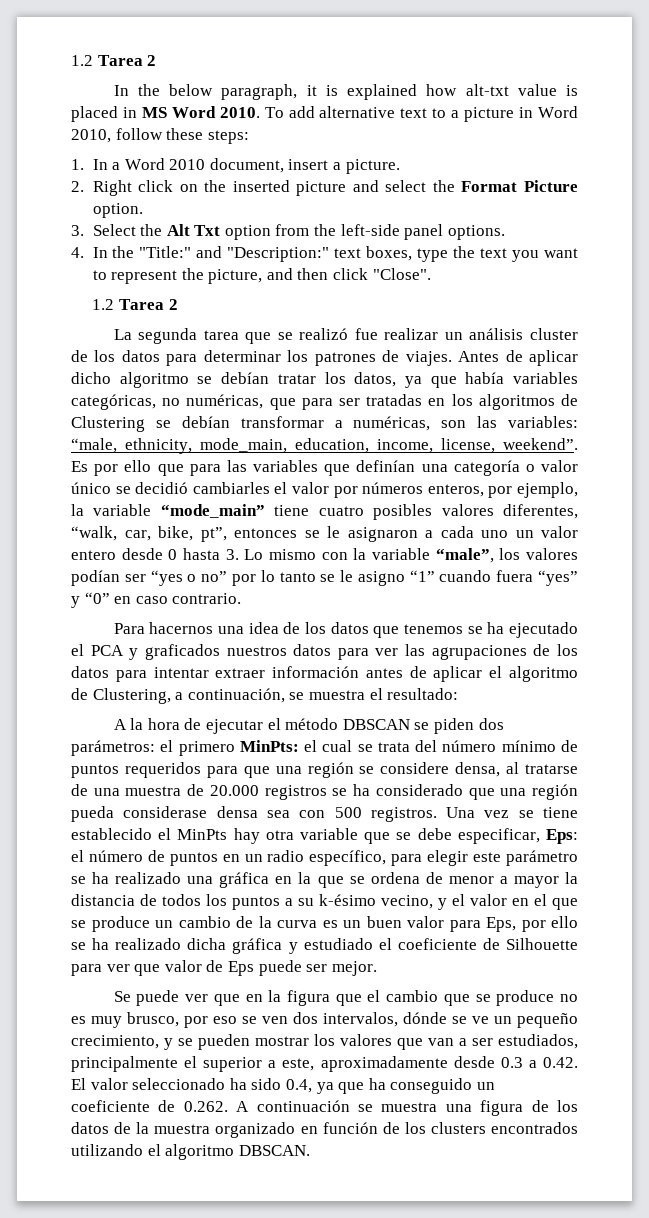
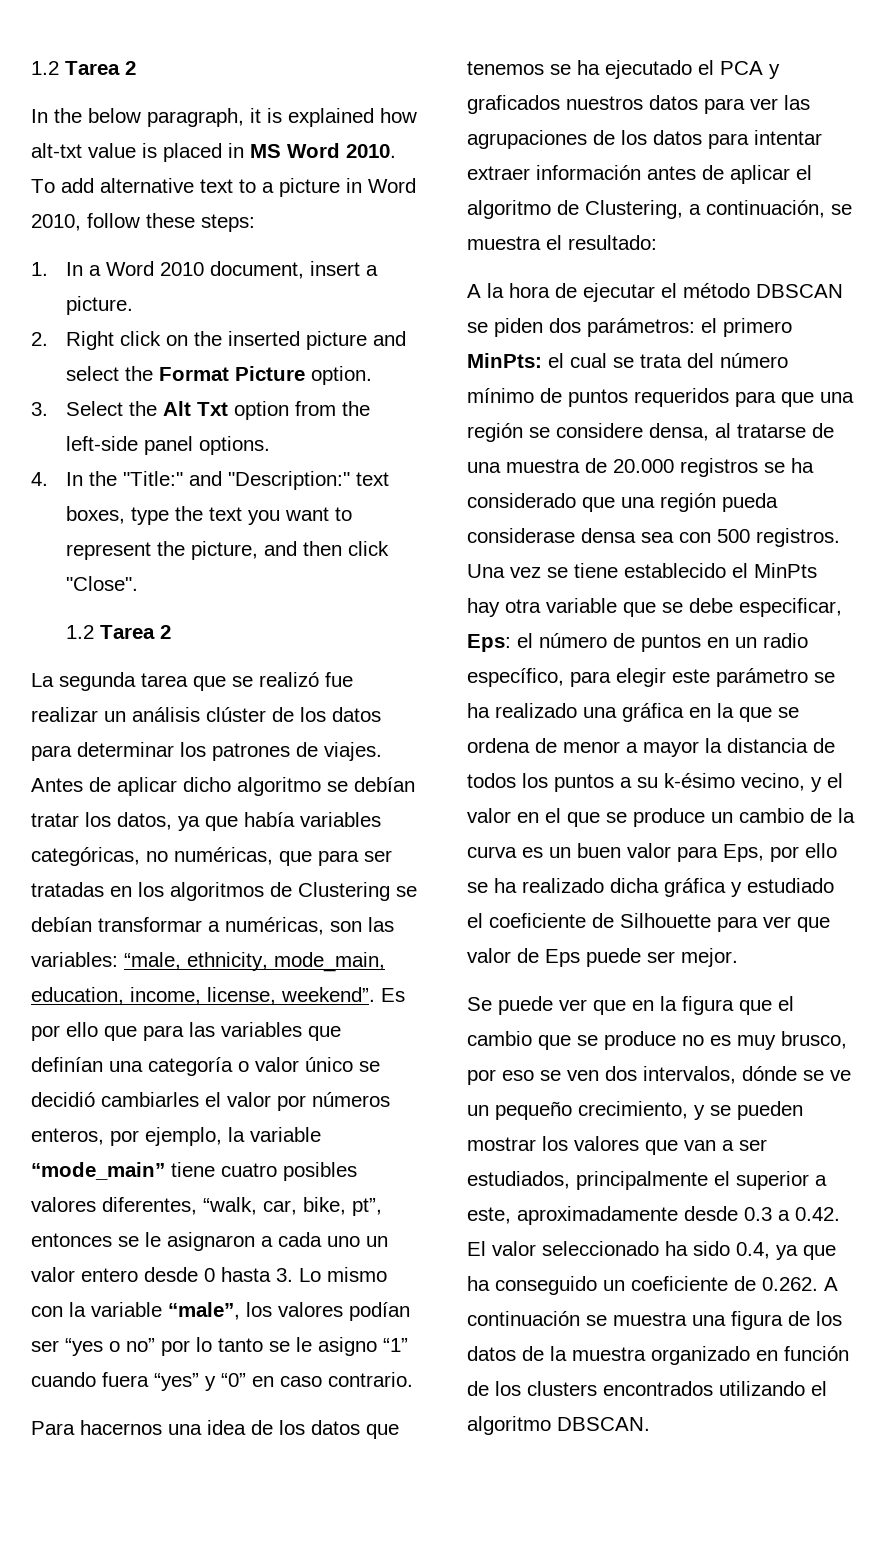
- La segunda tarea que se realizó fue realizar un análisis cluster de los datos para determinar los patrones de viajes.
+ La segunda tarea que se realizó fue realizar un análisis clúster de los datos para determinar los patrones de viajes.

